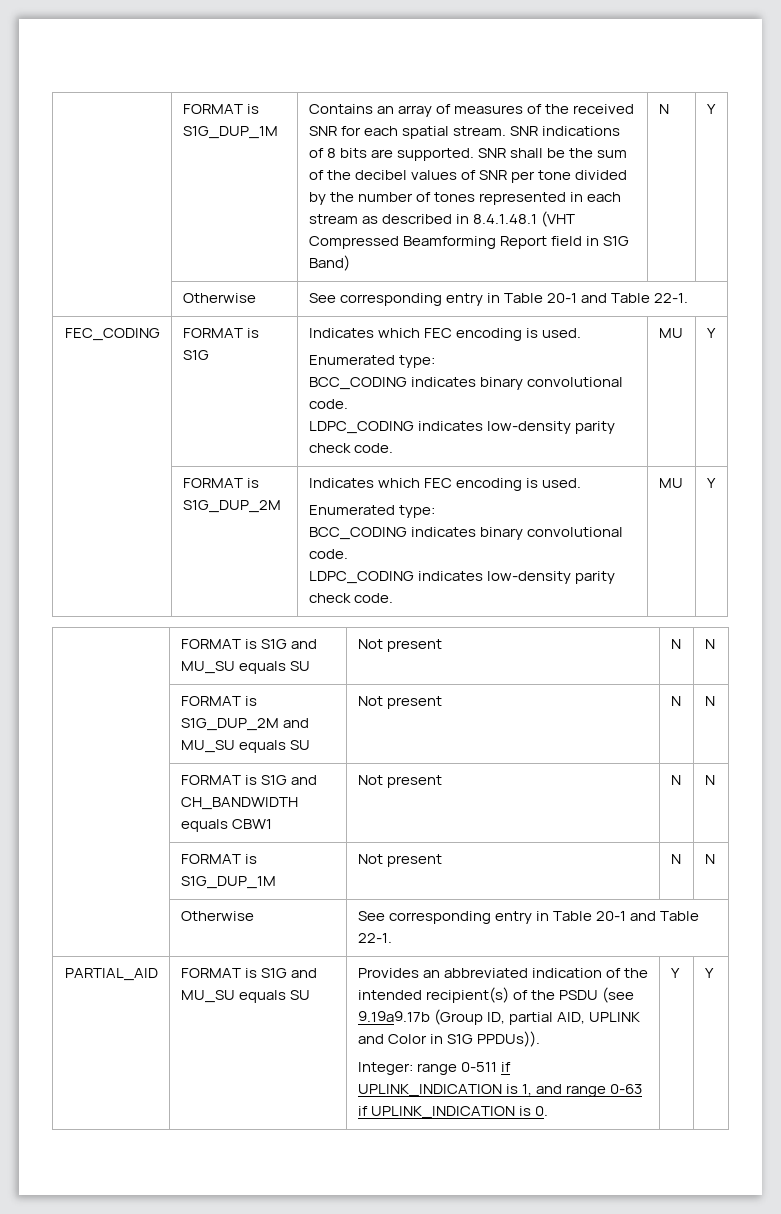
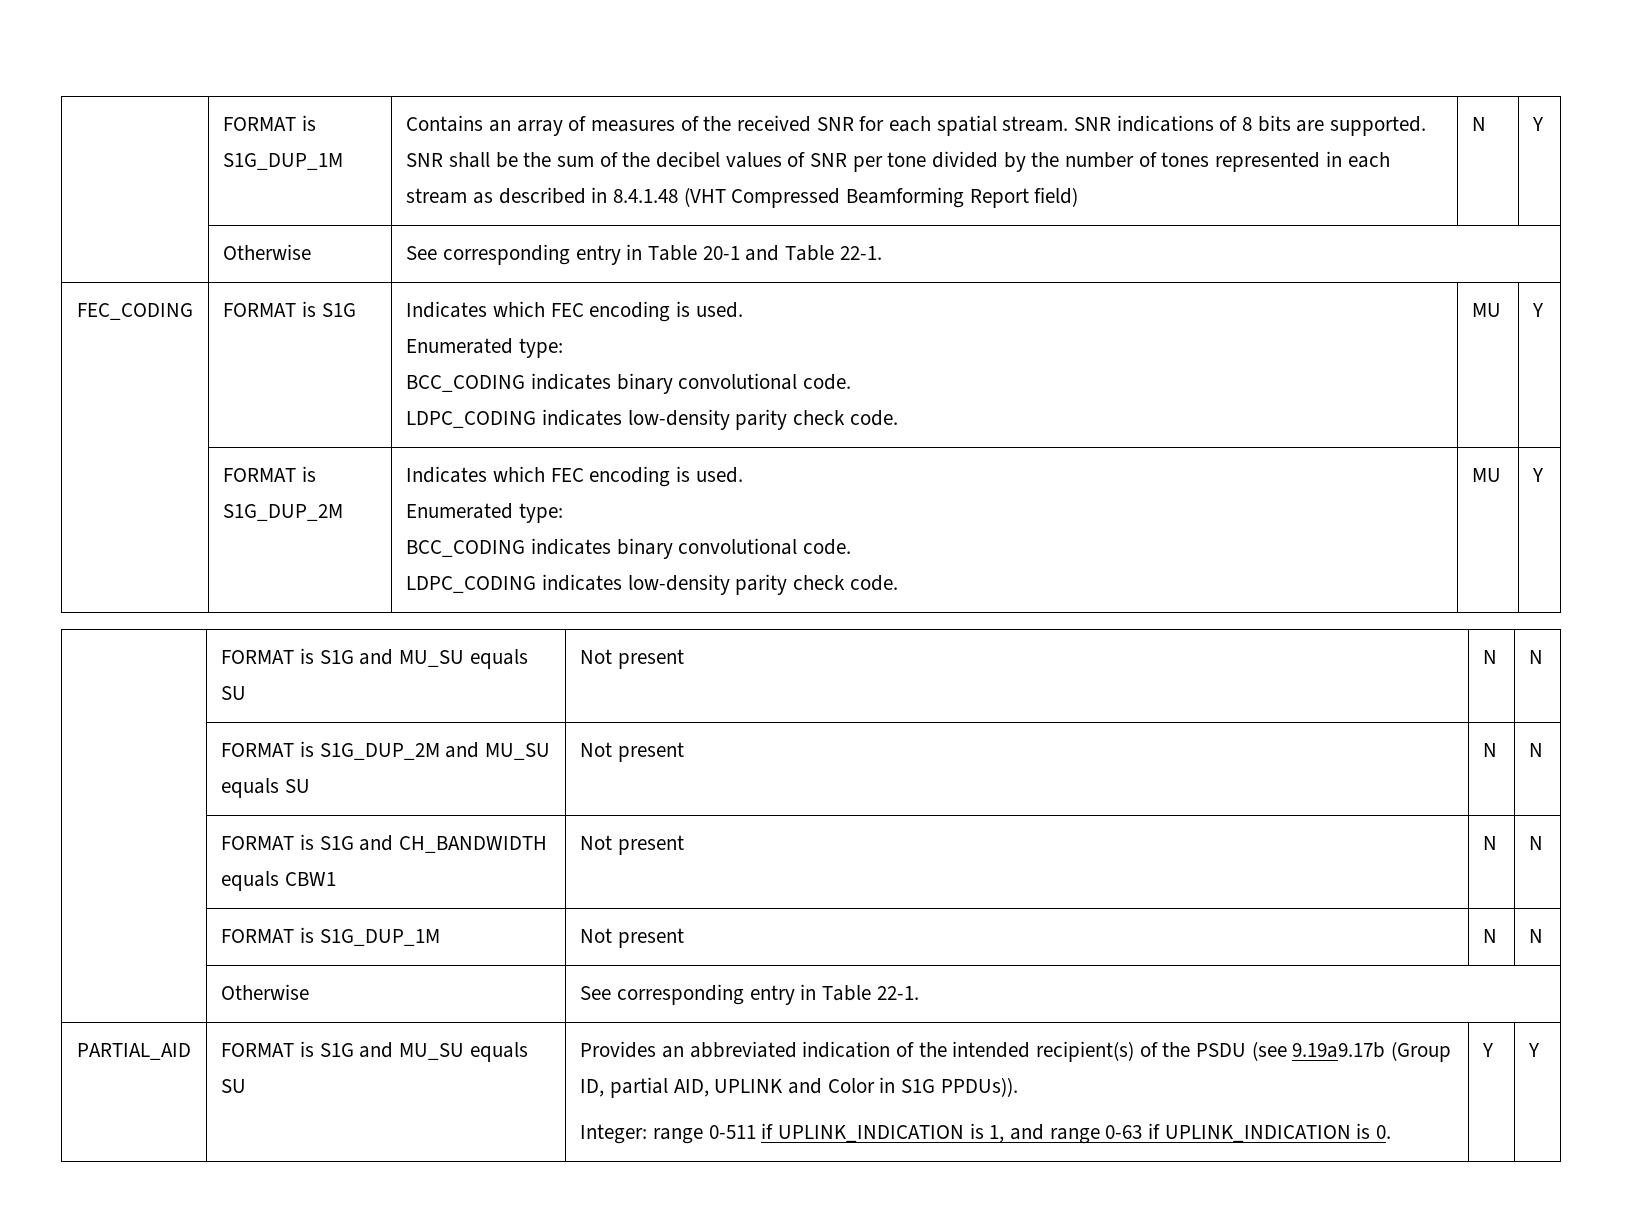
- SNR shall be the sum of the decibel values of SNR per tone divided by the number of tones represented in each stream as described in 8.4.1.48.1 (VHT Compressed Beamforming Report field in S1G Band)
+ SNR shall be the sum of the decibel values of SNR per tone divided by the number of tones represented in each stream as described in 8.4.1.48 (VHT Compressed Beamforming Report field)
  | FORMAT is S1G_DUP_1M | Not present | N | N
- | Otherwise | See corresponding entry in Table 20-1 and Table 22-1.
+ | Otherwise | See corresponding entry in Table 22-1.

